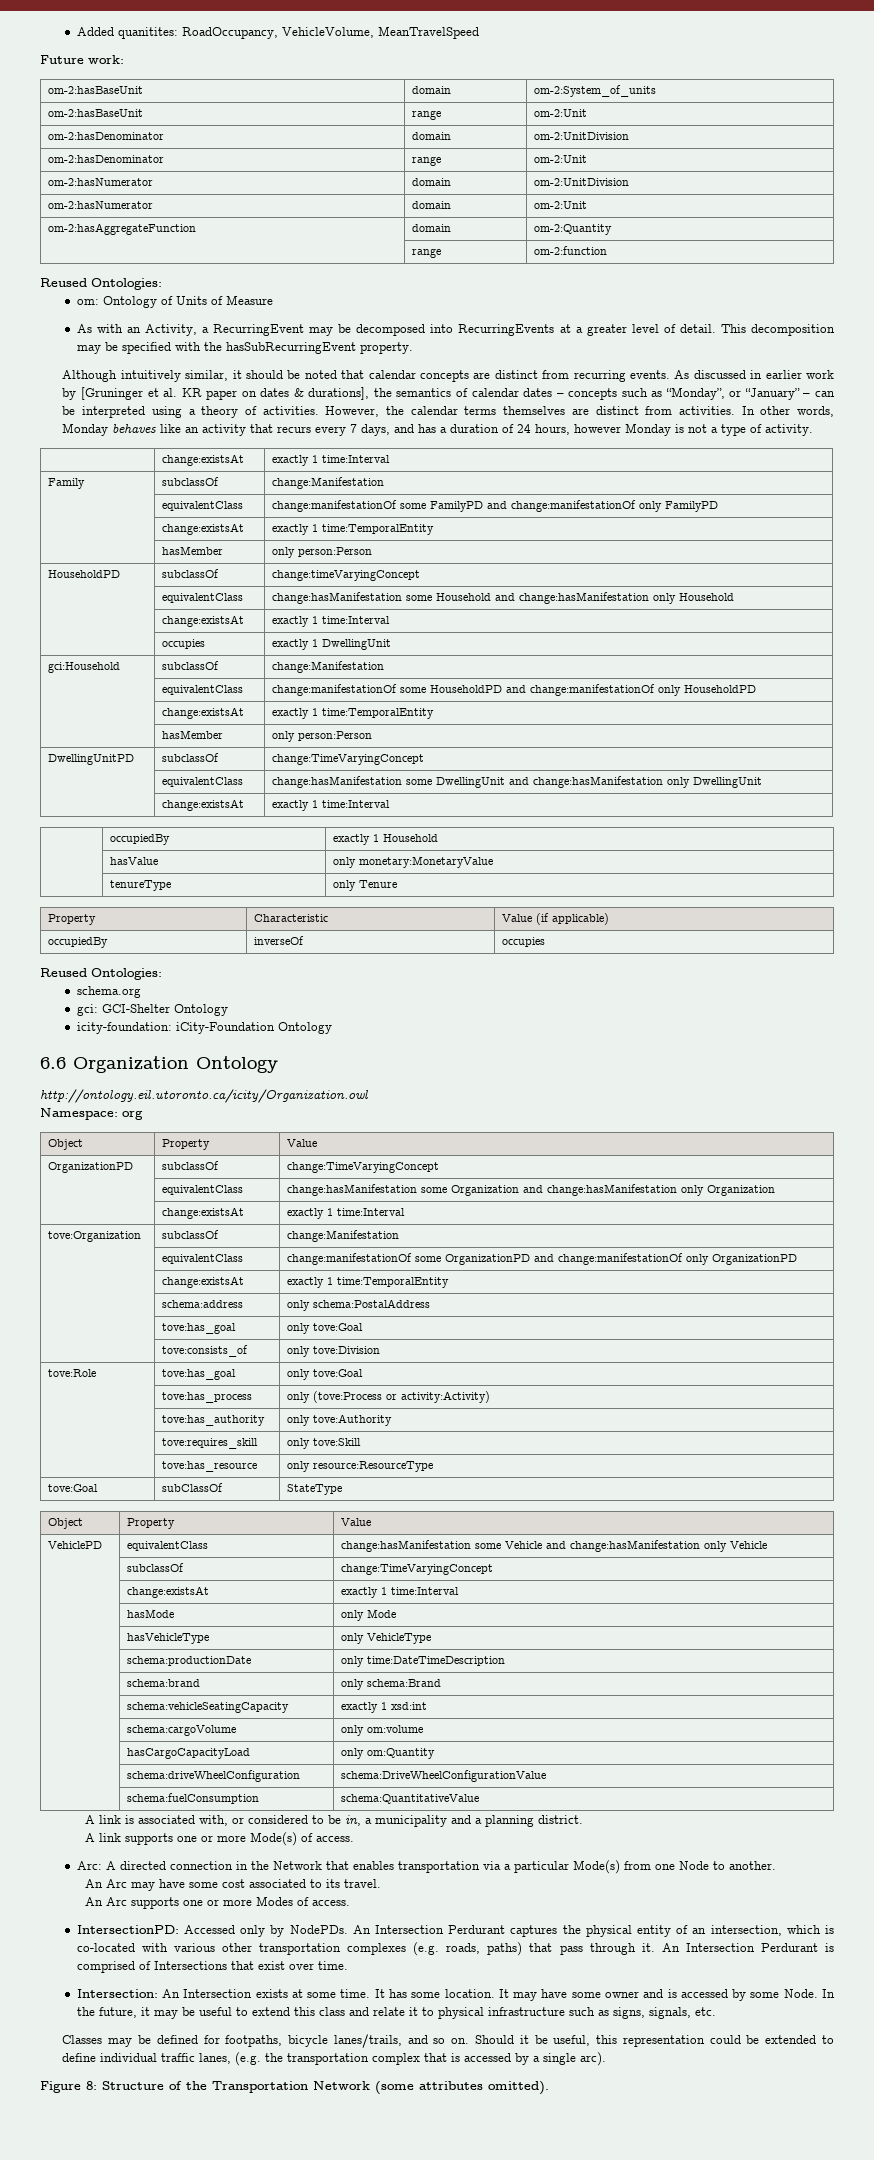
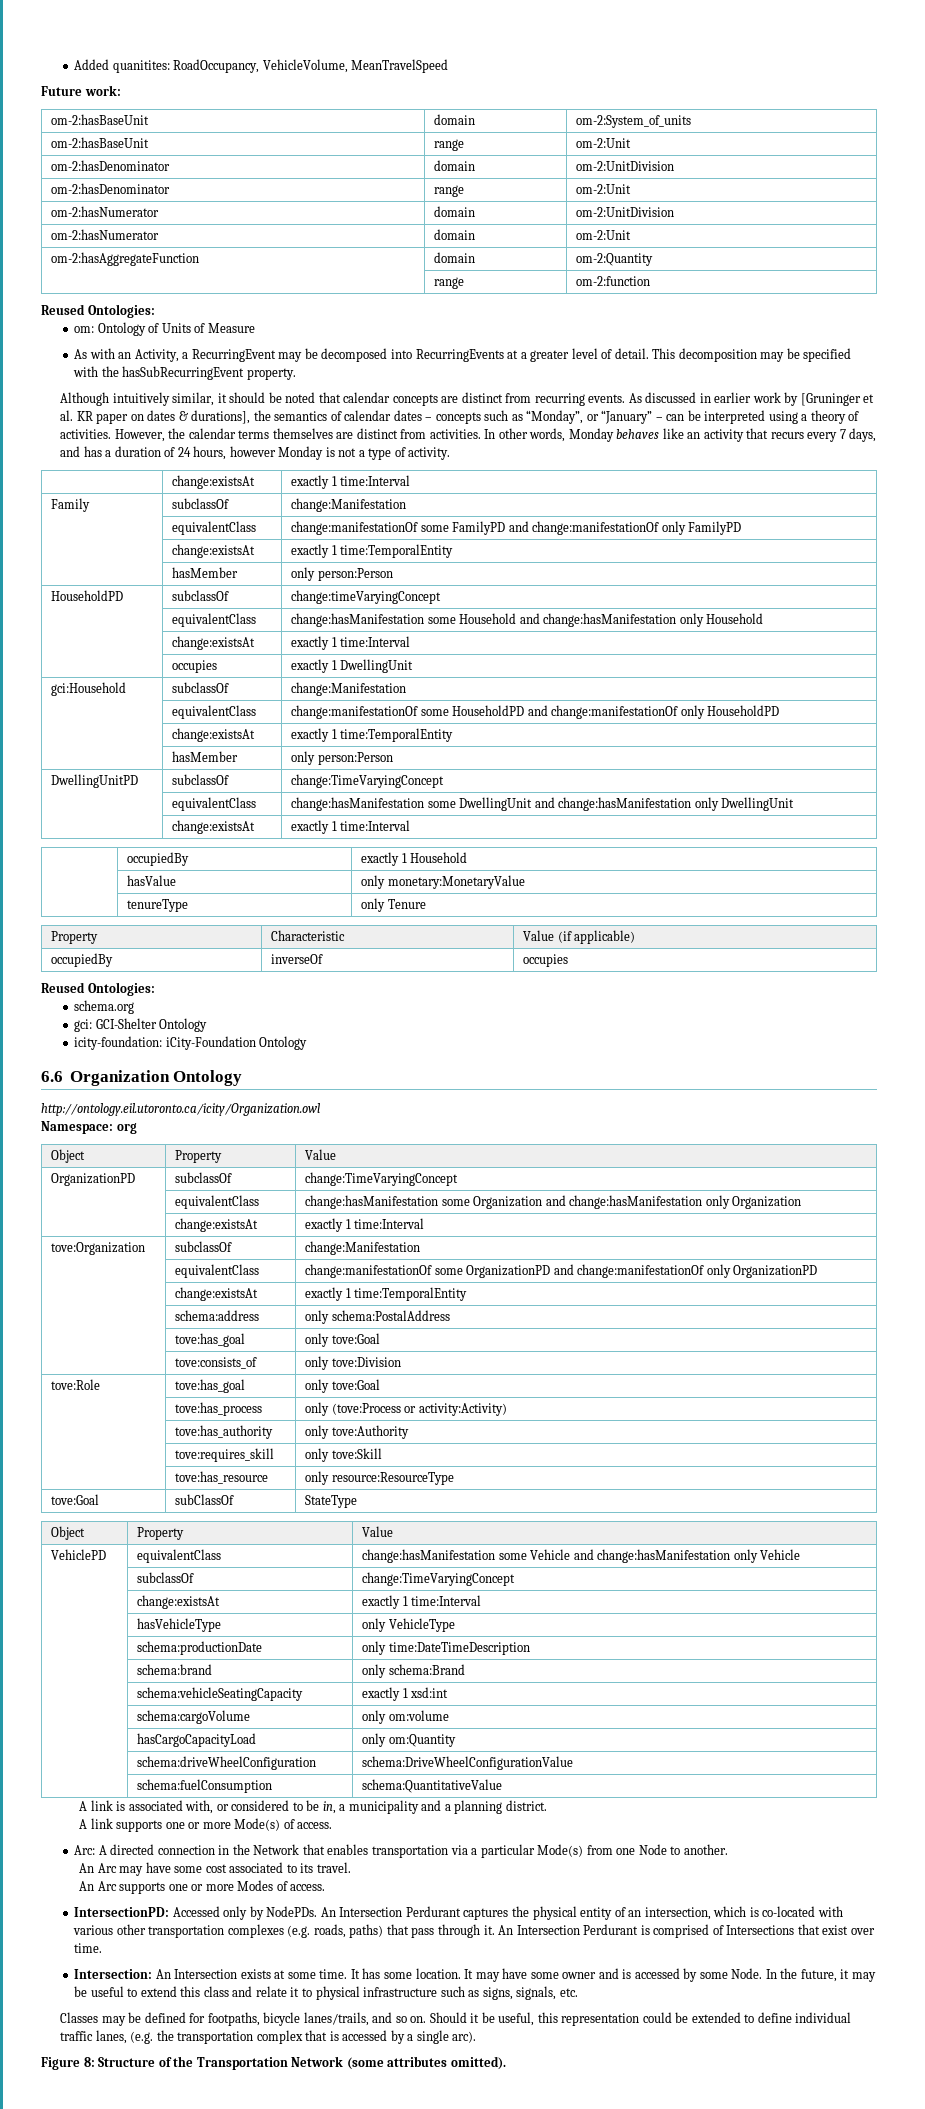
- | hasMode | only Mode

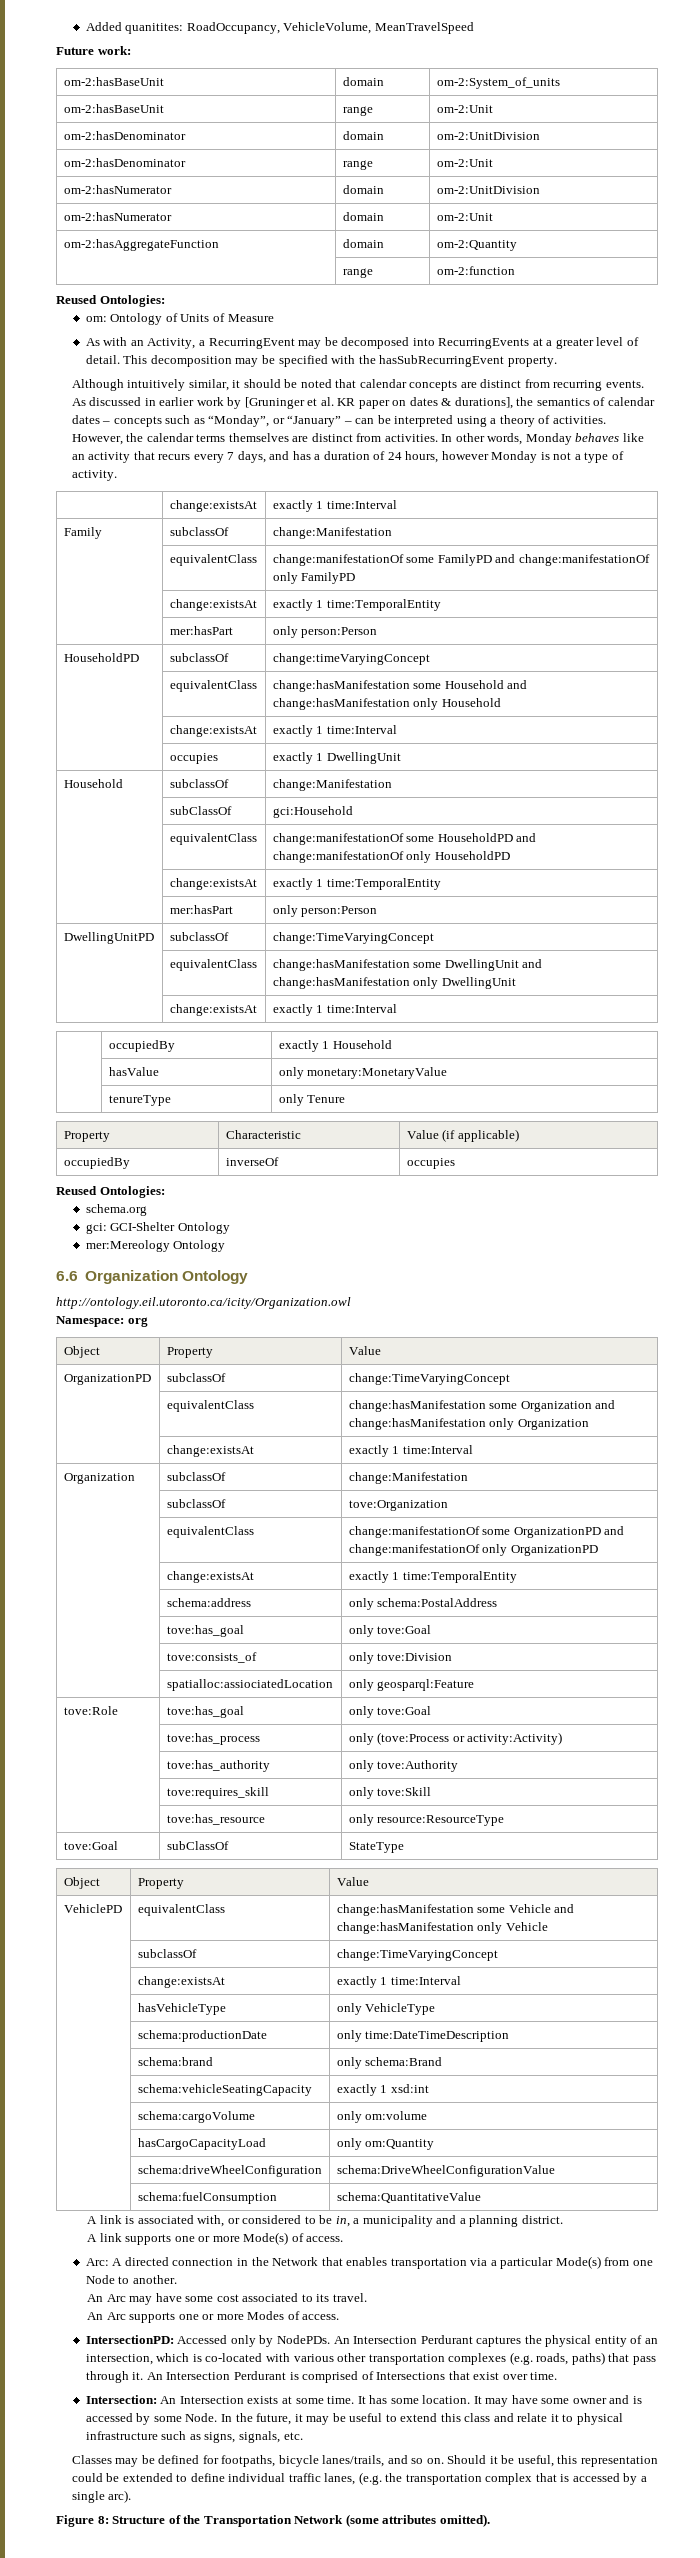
  | equivalentClass | change:manifestationOf some FamilyPD and change:manifestationOf only FamilyPD
  | change:existsAt | exactly 1 time:TemporalEntity
- | hasMember | only person:Person
+ | mer:hasPart | only person:Person
- gci:Household | subclassOf | change:Manifestation
+ Household | subclassOf | change:Manifestation
+ | subClassOf | gci:Household
  | equivalentClass | change:manifestationOf some HouseholdPD and change:manifestationOf only HouseholdPD
  | change:existsAt | exactly 1 time:TemporalEntity
- | hasMember | only person:Person
+ | mer:hasPart | only person:Person
- icity-foundation: iCity-Foundation Ontology
+ mer:Mereology Ontology
- tove:Organization | subclassOf | change:Manifestation
+ Organization | subclassOf | change:Manifestation
+ | subclassOf | tove:Organization
+ | spatialloc:assiociatedLocation | only geosparql:Feature

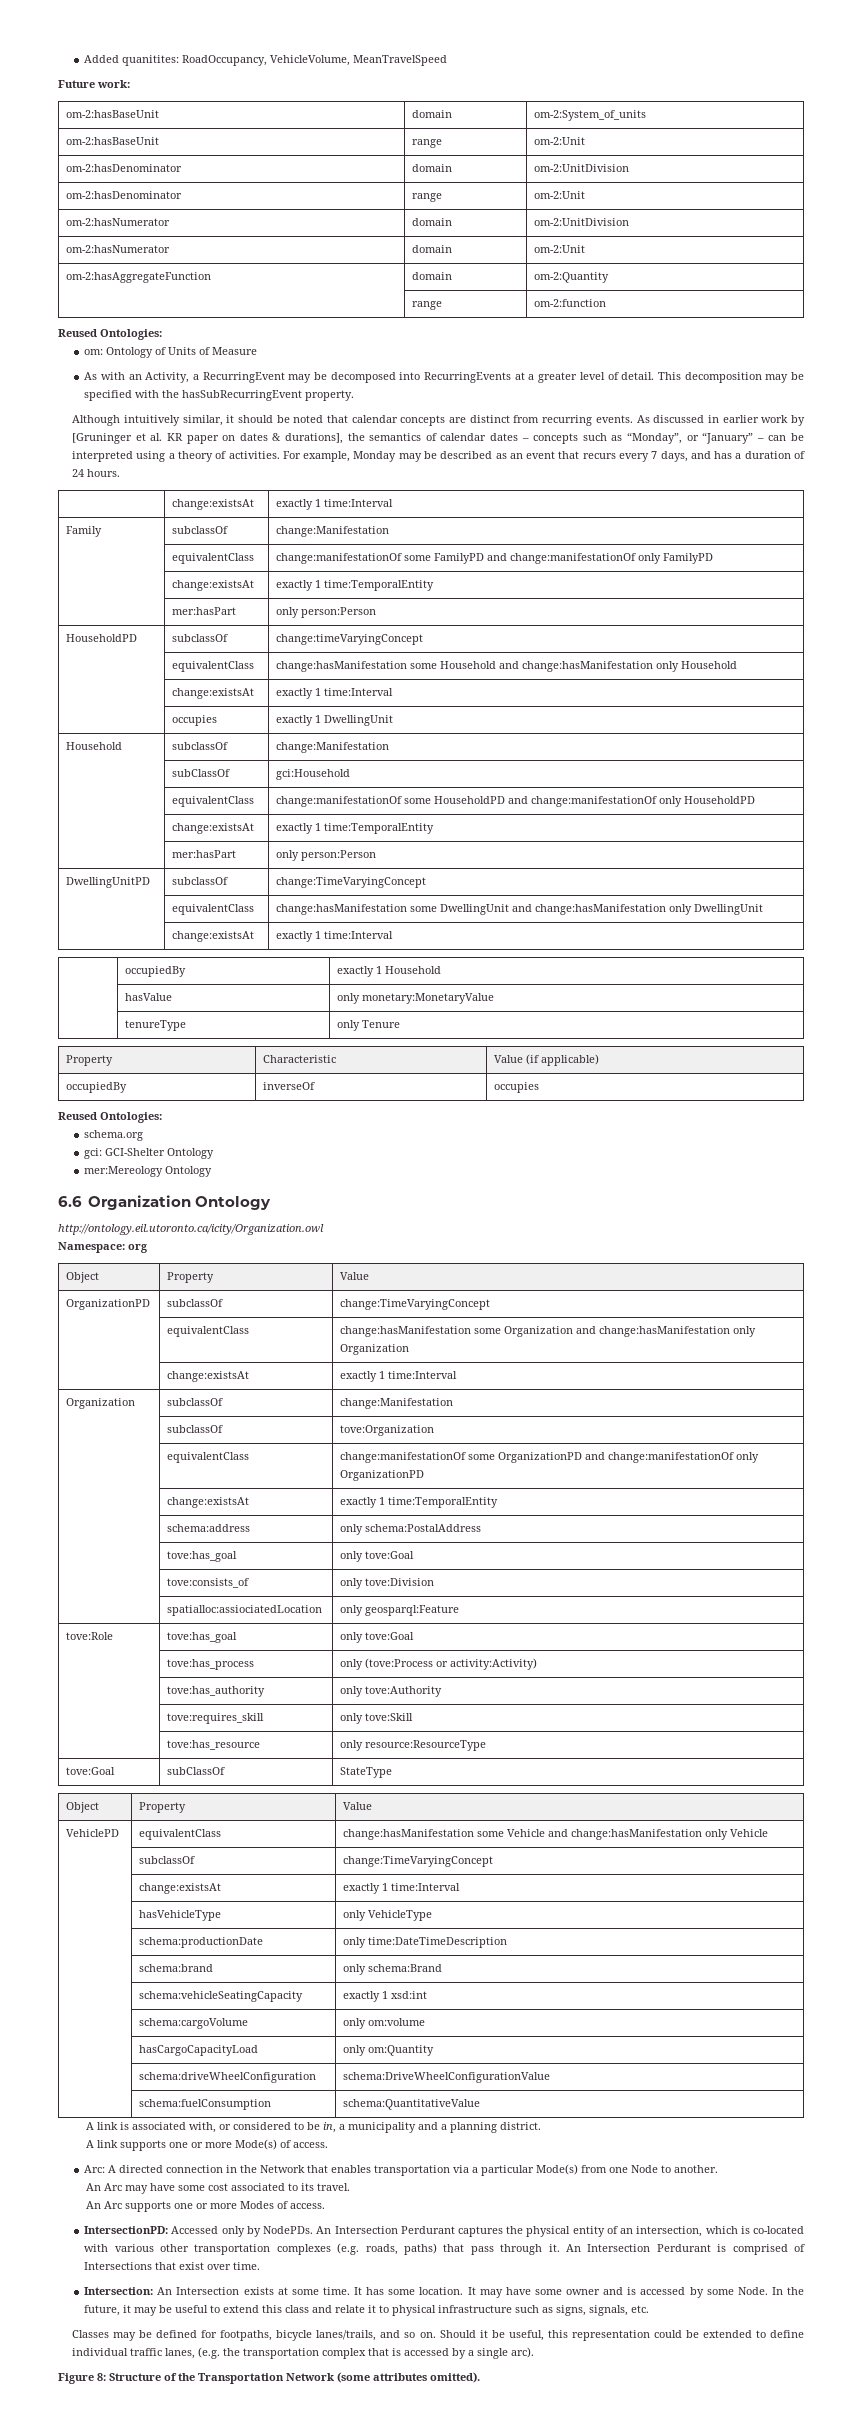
- However, the calendar terms themselves are distinct from activities. In other words, Monday behaves like an activity that recurs every 7 days, and has a duration of 24 hours, however Monday is not a type of activity.
+ For example, Monday may be described as an event that recurs every 7 days, and has a duration of 24 hours.

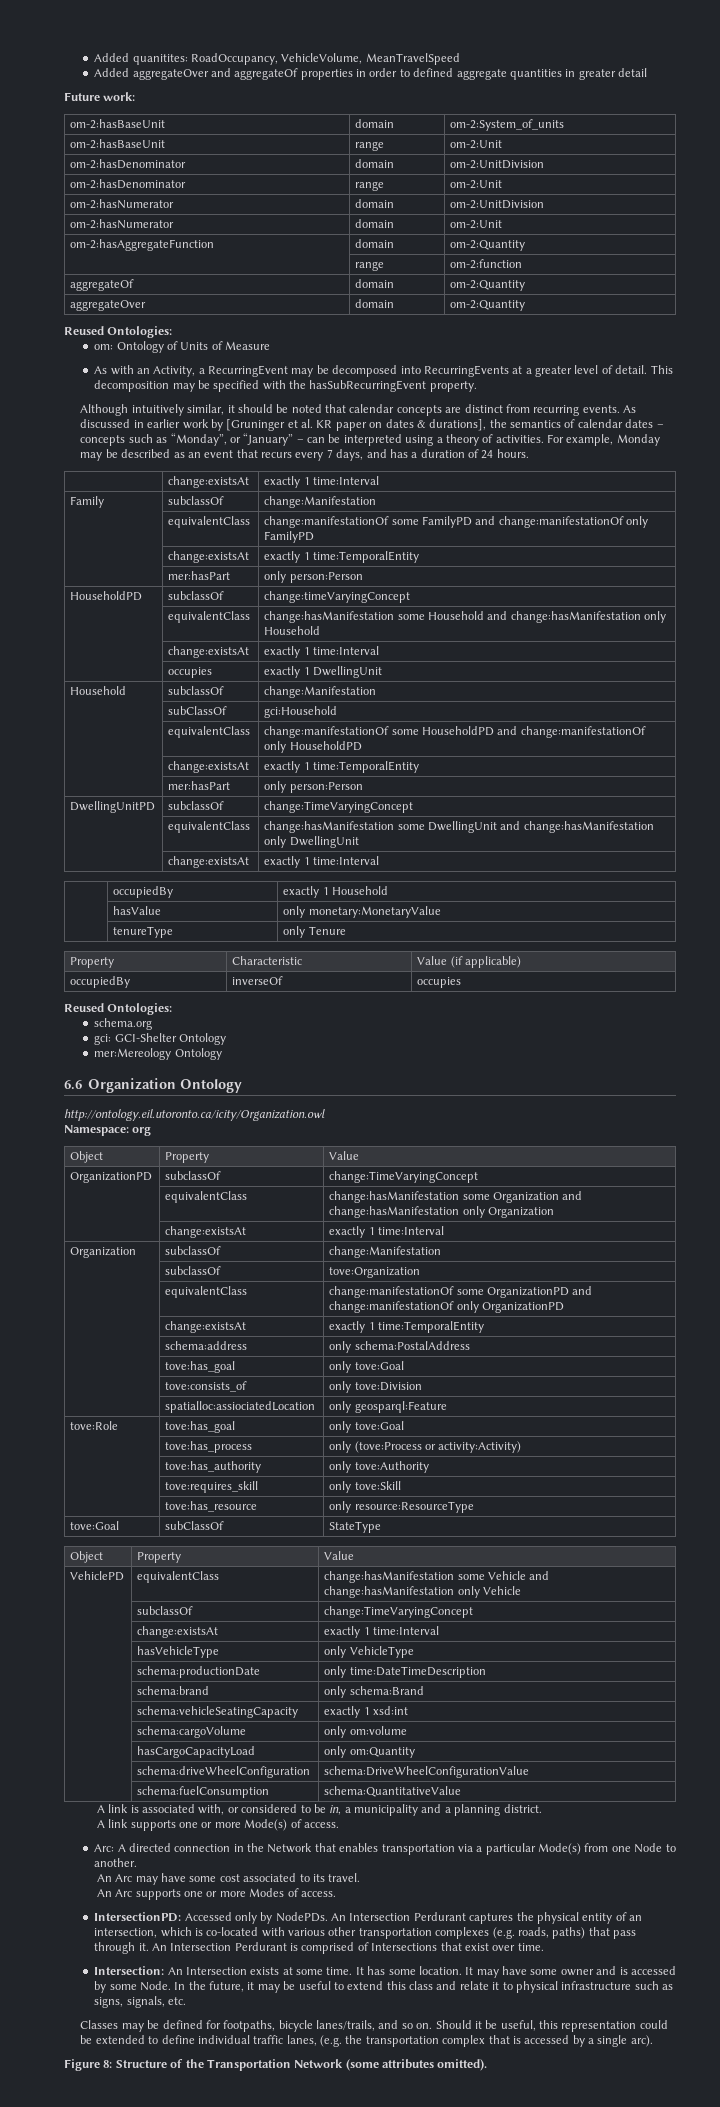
+ Added aggregateOver and aggregateOf properties in order to defined aggregate quantities in greater detail
+ aggregateOf | domain | om-2:Quantity
+ aggregateOver | domain | om-2:Quantity

